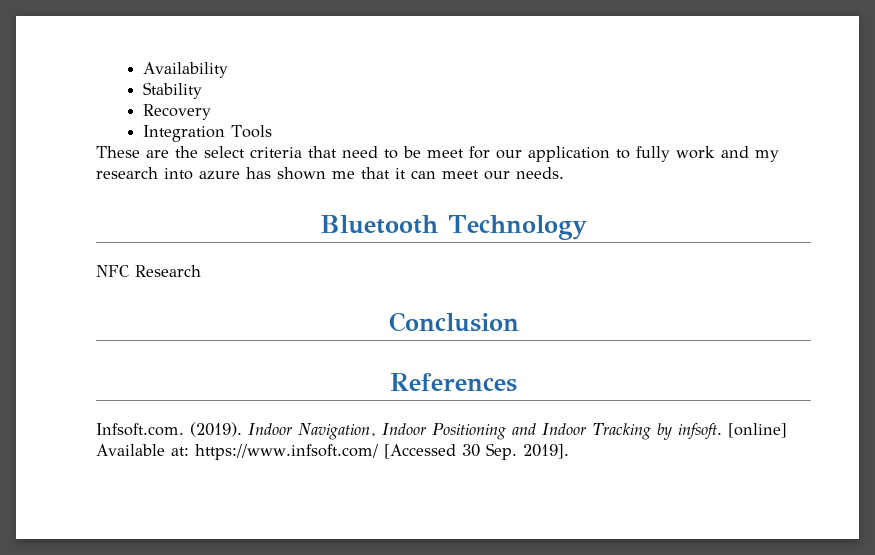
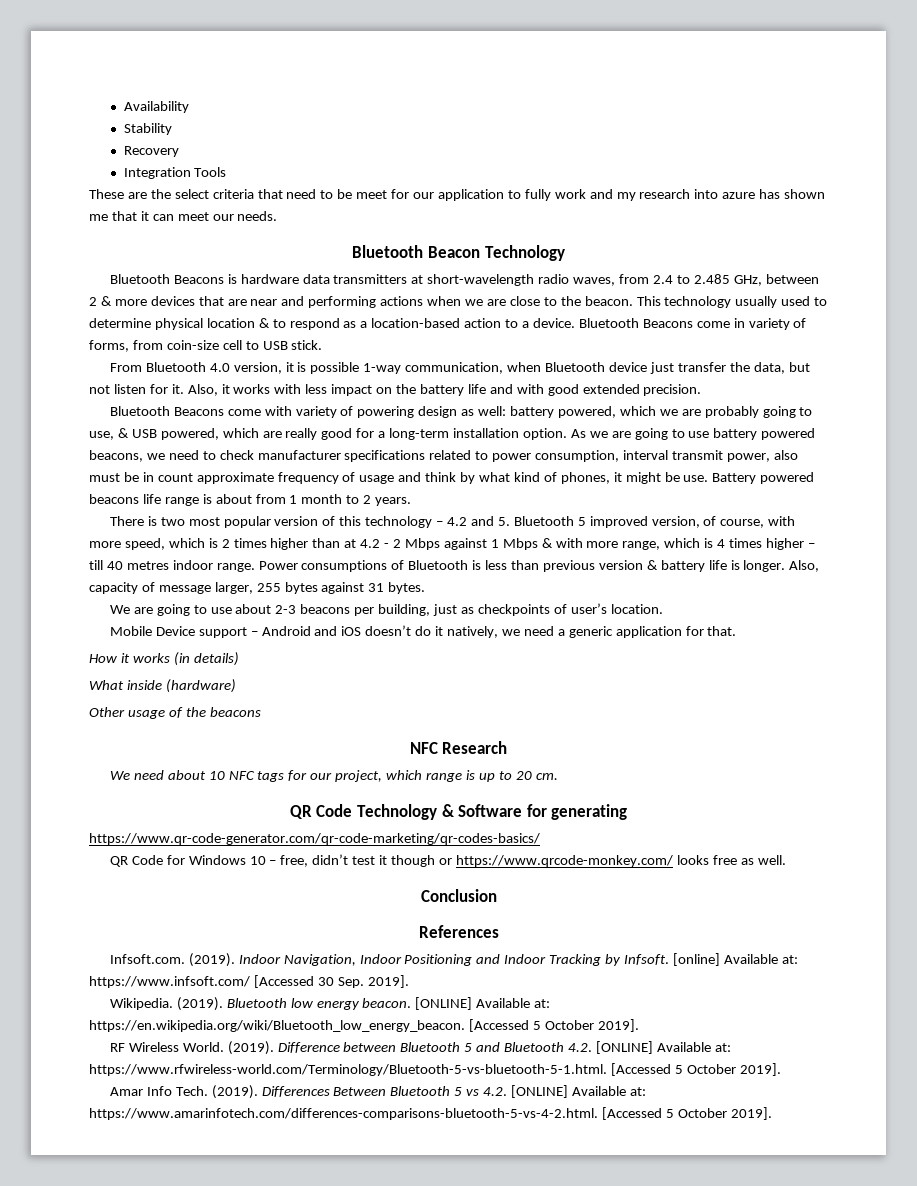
- Bluetooth Technology
+ Bluetooth Beacon Technology
+ Bluetooth Beacons is hardware data transmitters at short-wavelength radio waves, from 2.4 to 2.485 GHz, between 2 & more devices that are near and performing actions when we are close to the beacon. This technology usually used to determine physical location & to respond as a location-based action to a device. Bluetooth Beacons come in variety of forms, from coin-size cell to USB stick.
+ From Bluetooth 4.0 version, it is possible 1-way communication, when Bluetooth device just transfer the data, but not listen for it. Also, it works with less impact on the battery life and with good extended precision.
+ Bluetooth Beacons come with variety of powering design as well: battery powered, which we are probably going to use, & USB powered, which are really good for a long-term installation option. As we are going to use battery powered beacons, we need to check manufacturer specifications related to power consumption, interval transmit power, also must be in count approximate frequency of usage and think by what kind of phones, it might be use. Battery powered beacons life range is about from 1 month to 2 years.
+ There is two most popular version of this technology – 4.2 and 5. Bluetooth 5 improved version, of course, with more speed, which is 2 times higher than at 4.2 - 2 Mbps against 1 Mbps & with more range, which is 4 times higher – till 40 metres indoor range. Power consumptions of Bluetooth is less than previous version & battery life is longer. Also, capacity of message larger, 255 bytes against 31 bytes.
+ We are going to use about 2-3 beacons per building, just as checkpoints of user’s location.
+ Mobile Device support – Android and iOS doesn’t do it natively, we need a generic application for that.
+ How it works (in details)
+ What inside (hardware)
+ Other usage of the beacons
  NFC Research
+ We need about 10 NFC tags for our project, which range is up to 20 cm.
+ QR Code Technology & Software for generating
+ https://www.qr-code-generator.com/qr-code-marketing/qr-codes-basics/
+ QR Code for Windows 10 – free, didn’t test it though or https://www.qrcode-monkey.com/ looks free as well.
- Indoor Navigation, Indoor Positioning and Indoor Tracking by infsoft.
+ Indoor Navigation, Indoor Positioning and Indoor Tracking by Infsoft.
+ Wikipedia. (2019). Bluetooth low energy beacon. [ONLINE] Available at: https://en.wikipedia.org/wiki/Bluetooth_low_energy_beacon. [Accessed 5 October 2019].
+ RF Wireless World. (2019). Difference between Bluetooth 5 and Bluetooth 4.2. [ONLINE] Available at: https://www.rfwireless-world.com/Terminology/Bluetooth-5-vs-bluetooth-5-1.html. [Accessed 5 October 2019].
+ Amar Info Tech. (2019). Differences Between Bluetooth 5 vs 4.2. [ONLINE] Available at: https://www.amarinfotech.com/differences-comparisons-bluetooth-5-vs-4-2.html. [Accessed 5 October 2019].

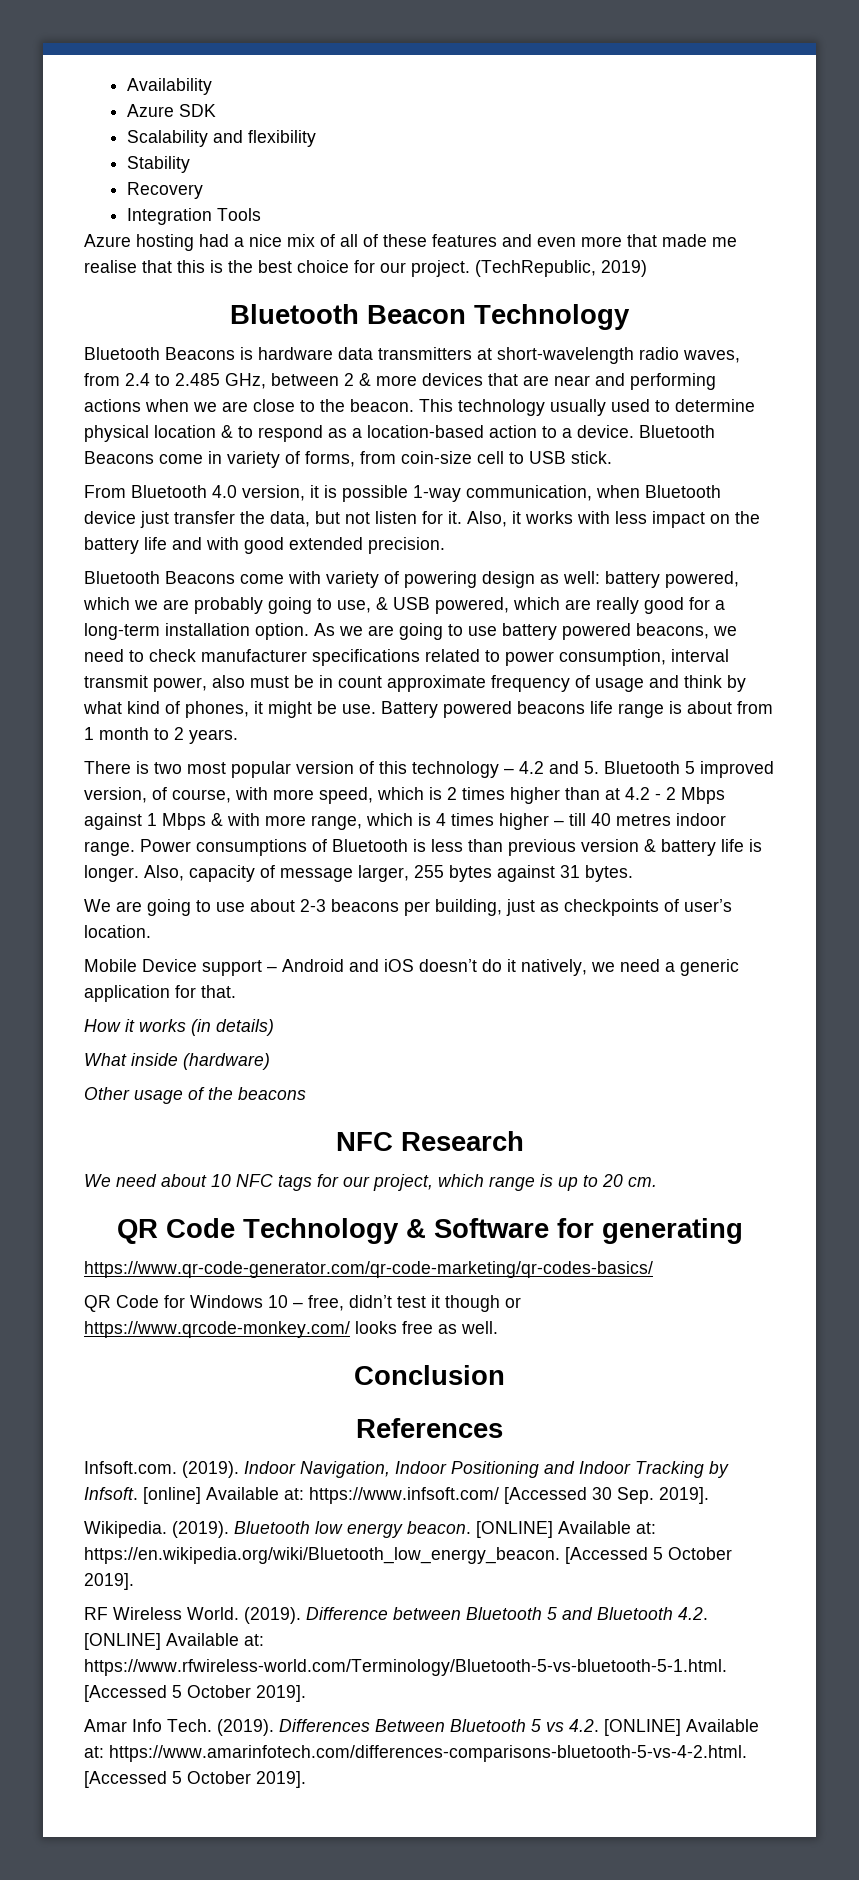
+ Azure SDK
+ Scalability and flexibility
- These are the select criteria that need to be meet for our application to fully work and my research into azure has shown me that it can meet our needs.
+ Azure hosting had a nice mix of all of these features and even more that made me realise that this is the best choice for our project. (TechRepublic, 2019)

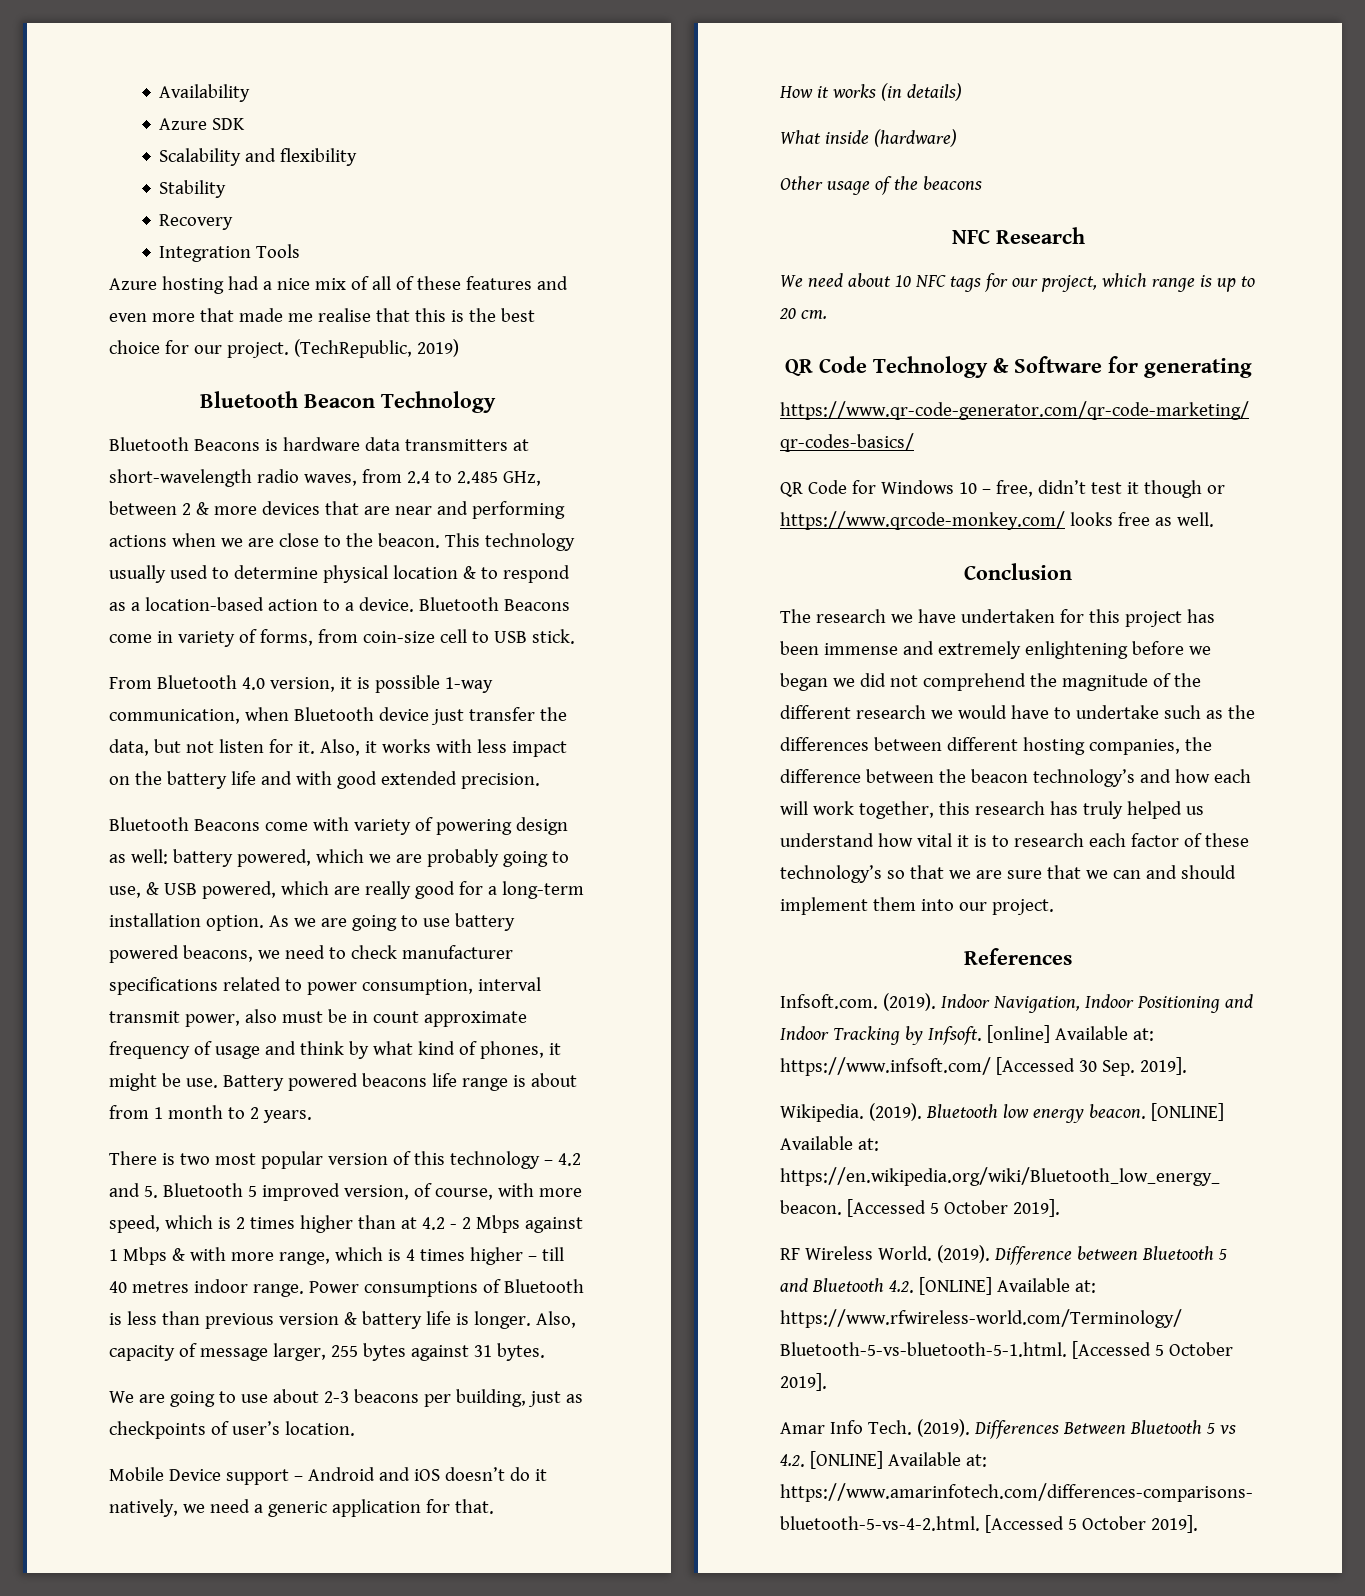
+ The research we have undertaken for this project has been immense and extremely enlightening before we began we did not comprehend the magnitude of the different research we would have to undertake such as the differences between different hosting companies, the difference between the beacon technology’s and how each will work together, this research has truly helped us understand how vital it is to research each factor of these technology’s so that we are sure that we can and should implement them into our project.

